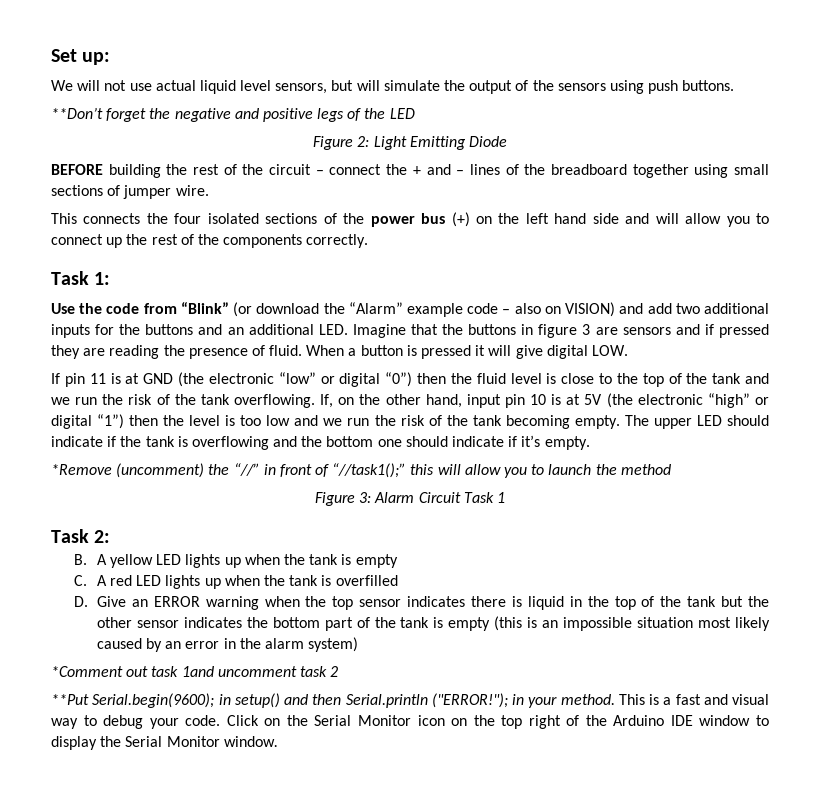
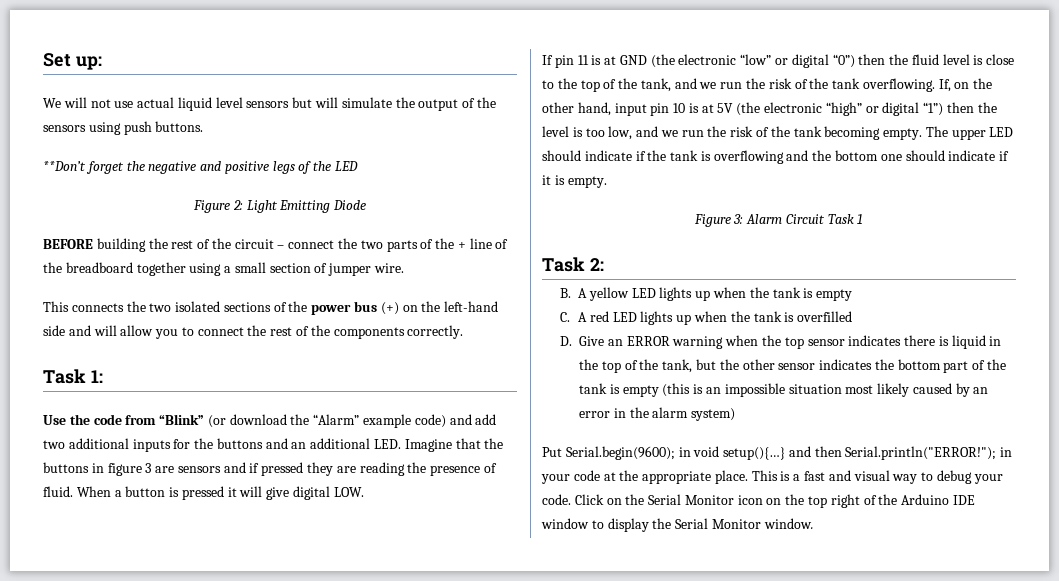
- We will not use actual liquid level sensors, but will simulate the output of the sensors using push buttons.
+ We will not use actual liquid level sensors but will simulate the output of the sensors using push buttons.
- BEFORE building the rest of the circuit – connect the + and – lines of the breadboard together using small sections of jumper wire.
+ BEFORE building the rest of the circuit – connect the two parts of the + line of the breadboard together using a small section of jumper wire.
- This connects the four isolated sections of the power bus (+) on the left hand side and will allow you to connect up the rest of the components correctly.
+ This connects the two isolated sections of the power bus (+) on the left-hand side and will allow you to connect the rest of the components correctly.
- Use the code from “Blink” (or download the “Alarm” example code – also on VISION) and add two additional inputs for the buttons and an additional LED. Imagine that the buttons in figure 3 are sensors and if pressed they are reading the presence of fluid.
+ Use the code from “Blink” (or download the “Alarm” example code) and add two additional inputs for the buttons and an additional LED. Imagine that the buttons in figure 3 are sensors and if pressed they are reading the presence of fluid.
- If pin 11 is at GND (the electronic “low” or digital “0”) then the fluid level is close to the top of the tank and we run the risk of the tank overflowing.
+ If pin 11 is at GND (the electronic “low” or digital “0”) then the fluid level is close to the top of the tank, and we run the risk of the tank overflowing.
- If, on the other hand, input pin 10 is at 5V (the electronic “high” or digital “1”) then the level is too low and we run the risk of the tank becoming empty.
+ If, on the other hand, input pin 10 is at 5V (the electronic “high” or digital “1”) then the level is too low, and we run the risk of the tank becoming empty.
- The upper LED should indicate if the tank is overflowing and the bottom one should indicate if it’s empty.
- *Remove (uncomment) the “//” in front of “//task1();” this will allow you to launch the method
+ The upper LED should indicate if the tank is overflowing and the bottom one should indicate if it is empty.
- D. Give an ERROR warning when the top sensor indicates there is liquid in the top of the tank but the other sensor indicates the bottom part of the tank is empty (this is an impossible situation most likely caused by an error in the alarm system)
+ D. Give an ERROR warning when the top sensor indicates there is liquid in the top of the tank, but the other sensor indicates the bottom part of the tank is empty (this is an impossible situation most likely caused by an error in the alarm system)
- *Comment out task 1and uncomment task 2
- **Put Serial.begin(9600); in setup() and then Serial.println ("ERROR!"); in your method.
+ Put Serial.begin(9600); in void setup(){…} and then Serial.println("ERROR!"); in your code at the appropriate place.

